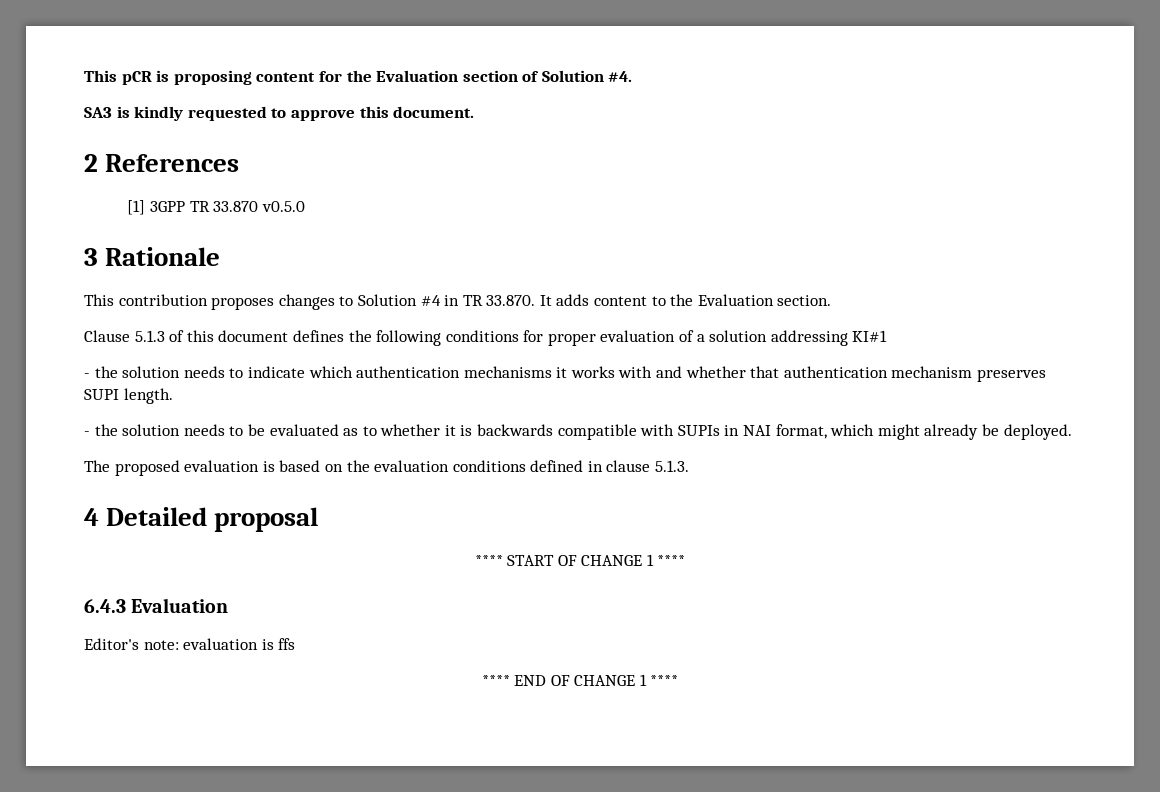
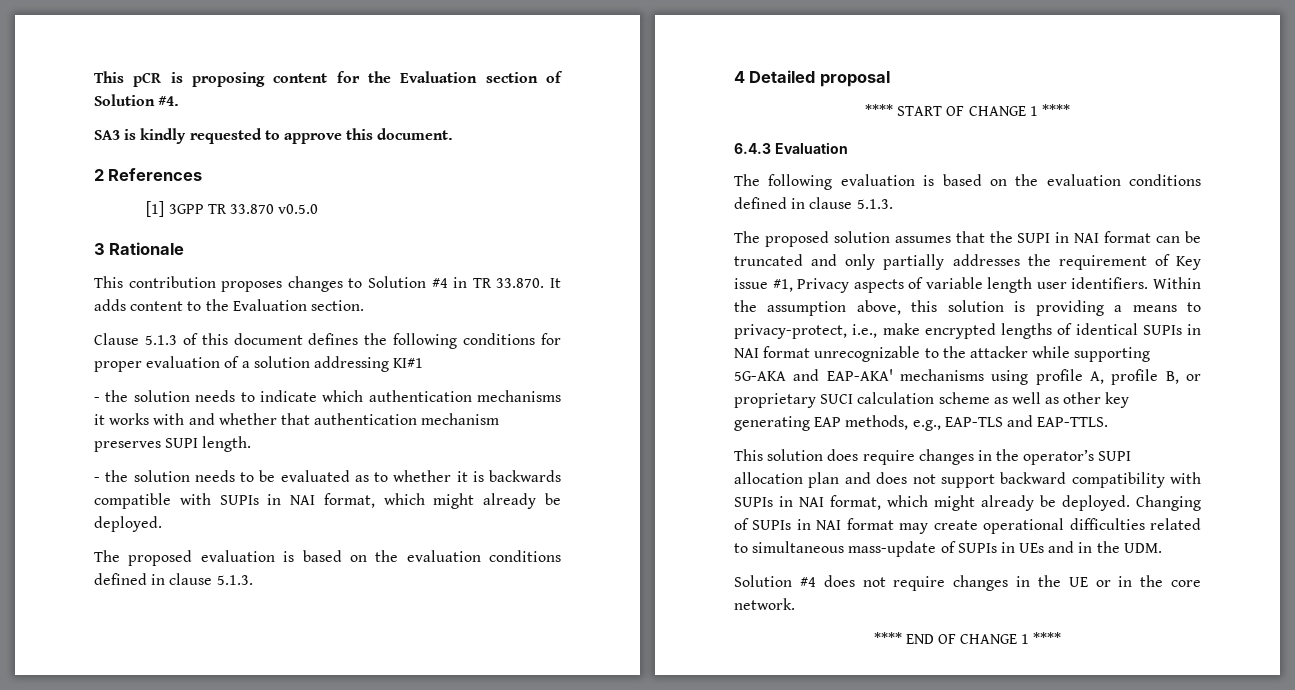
- Editor's note: evaluation is ffs
+ The following evaluation is based on the evaluation conditions defined in clause 5.1.3.
+ The proposed solution assumes that the SUPI in NAI format can be truncated and only partially addresses the requirement of Key issue #1, Privacy aspects of variable length user identifiers. Within the assumption above, this solution is providing a means to privacy-protect, i.e., make encrypted lengths of identical SUPIs in NAI format unrecognizable to the attacker while supporting 5G-AKA and EAP-AKA' mechanisms using profile A, profile B, or proprietary SUCI calculation scheme as well as other key generating EAP methods, e.g., EAP-TLS and EAP-TTLS.
+ This solution does require changes in the operator’s SUPI allocation plan and does not support backward compatibility with SUPIs in NAI format, which might already be deployed. Changing of SUPIs in NAI format may create operational difficulties related to simultaneous mass-update of SUPIs in UEs and in the UDM.
+ Solution #4 does not require changes in the UE or in the core network.

